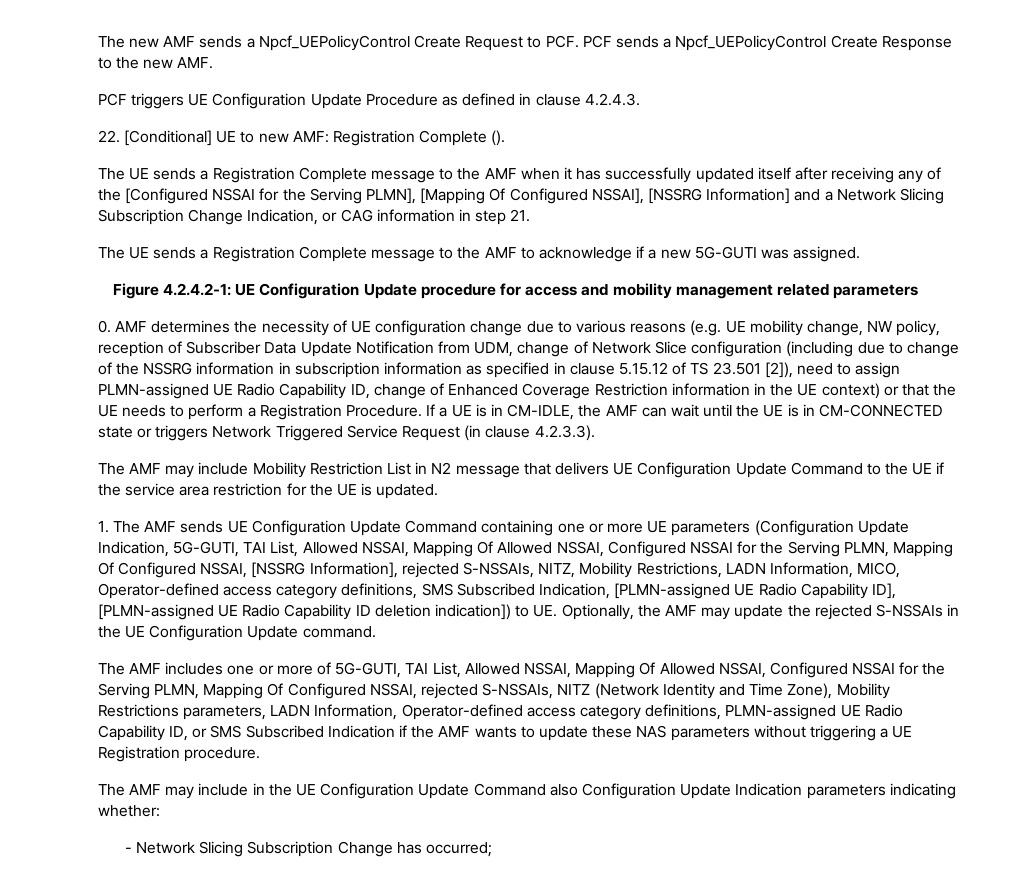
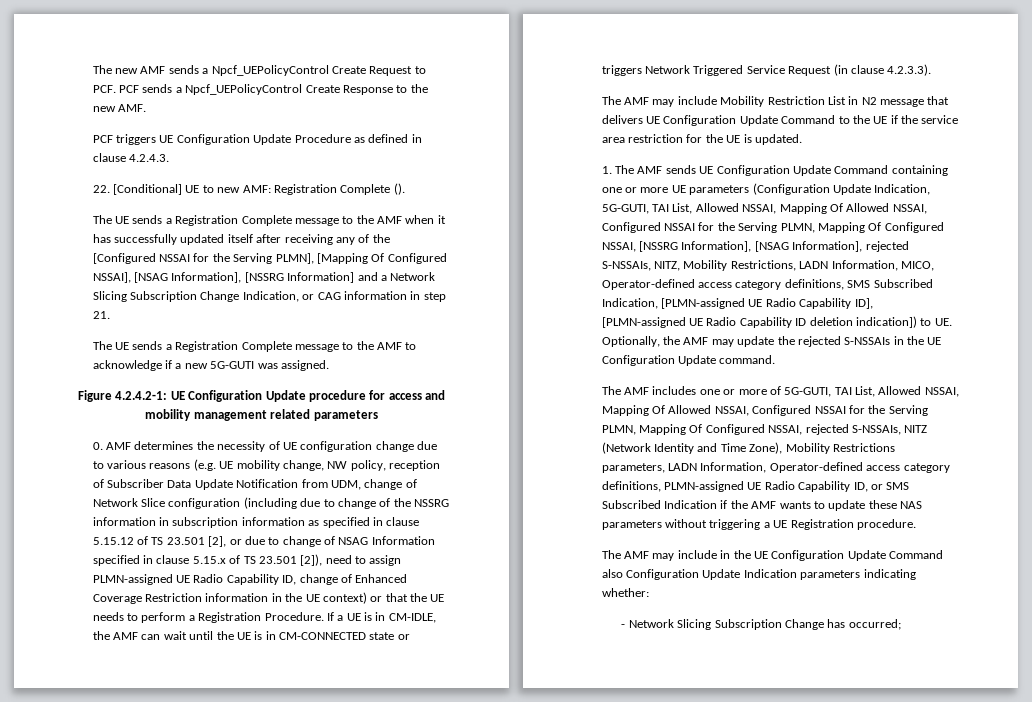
- The UE sends a Registration Complete message to the AMF when it has successfully updated itself after receiving any of the [Configured NSSAI for the Serving PLMN], [Mapping Of Configured NSSAI], [NSSRG Information] and a Network Slicing Subscription Change Indication, or CAG information in step 21.
+ The UE sends a Registration Complete message to the AMF when it has successfully updated itself after receiving any of the [Configured NSSAI for the Serving PLMN], [Mapping Of Configured NSSAI], [NSAG Information], [NSSRG Information] and a Network Slicing Subscription Change Indication, or CAG information in step 21.
- 0. AMF determines the necessity of UE configuration change due to various reasons (e.g. UE mobility change, NW policy, reception of Subscriber Data Update Notification from UDM, change of Network Slice configuration (including due to change of the NSSRG information in subscription information as specified in clause 5.15.12 of TS 23.501 [2]), need to assign PLMN-assigned UE Radio Capability ID, change of Enhanced Coverage Restriction information in the UE context) or that the UE needs to perform a Registration Procedure.
+ 0. AMF determines the necessity of UE configuration change due to various reasons (e.g. UE mobility change, NW policy, reception of Subscriber Data Update Notification from UDM, change of Network Slice configuration (including due to change of the NSSRG information in subscription information as specified in clause 5.15.12 of TS 23.501 [2], or due to change of NSAG Information specified in clause 5.15.x of TS 23.501 [2]), need to assign PLMN-assigned UE Radio Capability ID, change of Enhanced Coverage Restriction information in the UE context) or that the UE needs to perform a Registration Procedure.
- 1. The AMF sends UE Configuration Update Command containing one or more UE parameters (Configuration Update Indication, 5G-GUTI, TAI List, Allowed NSSAI, Mapping Of Allowed NSSAI, Configured NSSAI for the Serving PLMN, Mapping Of Configured NSSAI, [NSSRG Information], rejected S-NSSAIs, NITZ, Mobility Restrictions, LADN Information, MICO, Operator-defined access category definitions, SMS Subscribed Indication, [PLMN-assigned UE Radio Capability ID], [PLMN-assigned UE Radio Capability ID deletion indication]) to UE. Optionally, the AMF may update the rejected S-NSSAIs in the UE Configuration Update command.
+ 1. The AMF sends UE Configuration Update Command containing one or more UE parameters (Configuration Update Indication, 5G-GUTI, TAI List, Allowed NSSAI, Mapping Of Allowed NSSAI, Configured NSSAI for the Serving PLMN, Mapping Of Configured NSSAI, [NSSRG Information], [NSAG Information], rejected S-NSSAIs, NITZ, Mobility Restrictions, LADN Information, MICO, Operator-defined access category definitions, SMS Subscribed Indication, [PLMN-assigned UE Radio Capability ID], [PLMN-assigned UE Radio Capability ID deletion indication]) to UE. Optionally, the AMF may update the rejected S-NSSAIs in the UE Configuration Update command.

